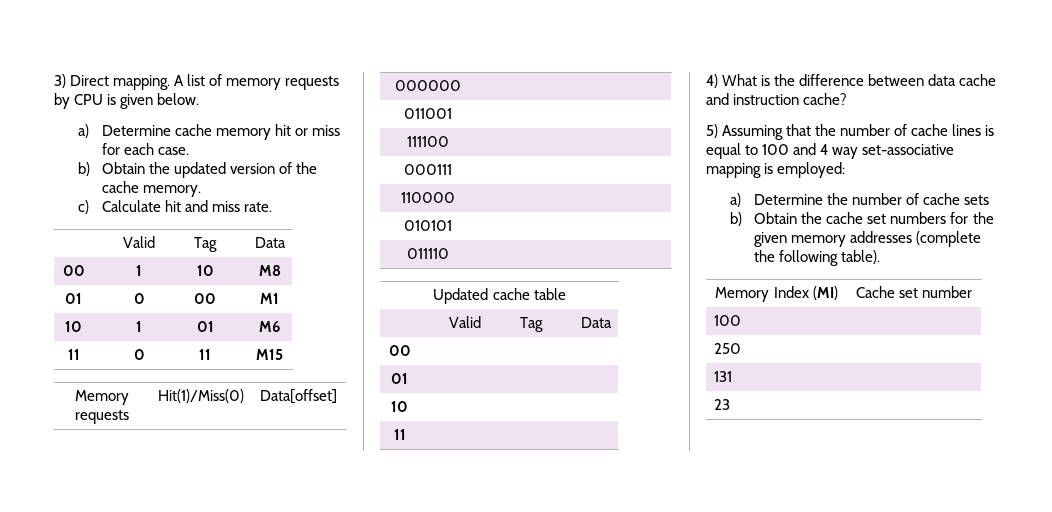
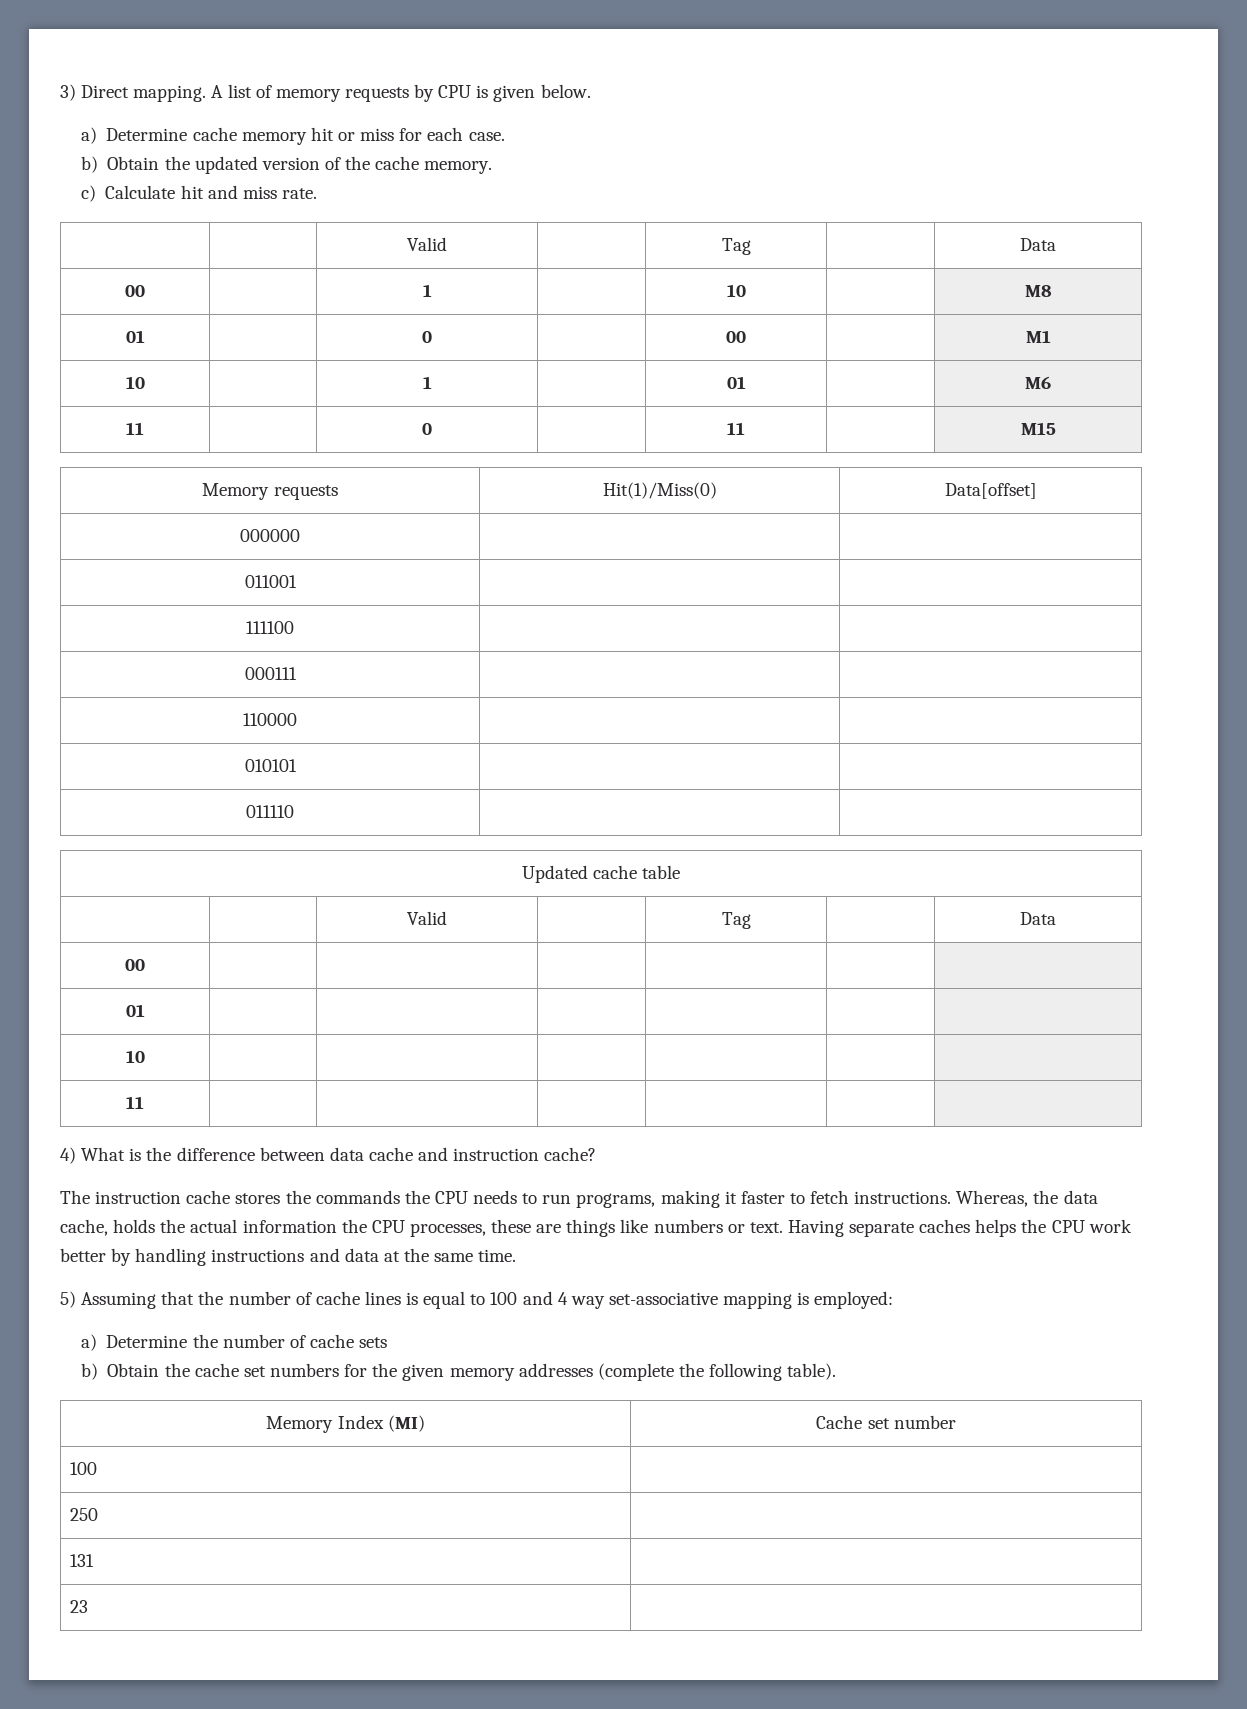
+ The instruction cache stores the commands the CPU needs to run programs, making it faster to fetch instructions. Whereas, the data cache, holds the actual information the CPU processes, these are things like numbers or text. Having separate caches helps the CPU work better by handling instructions and data at the same time.

